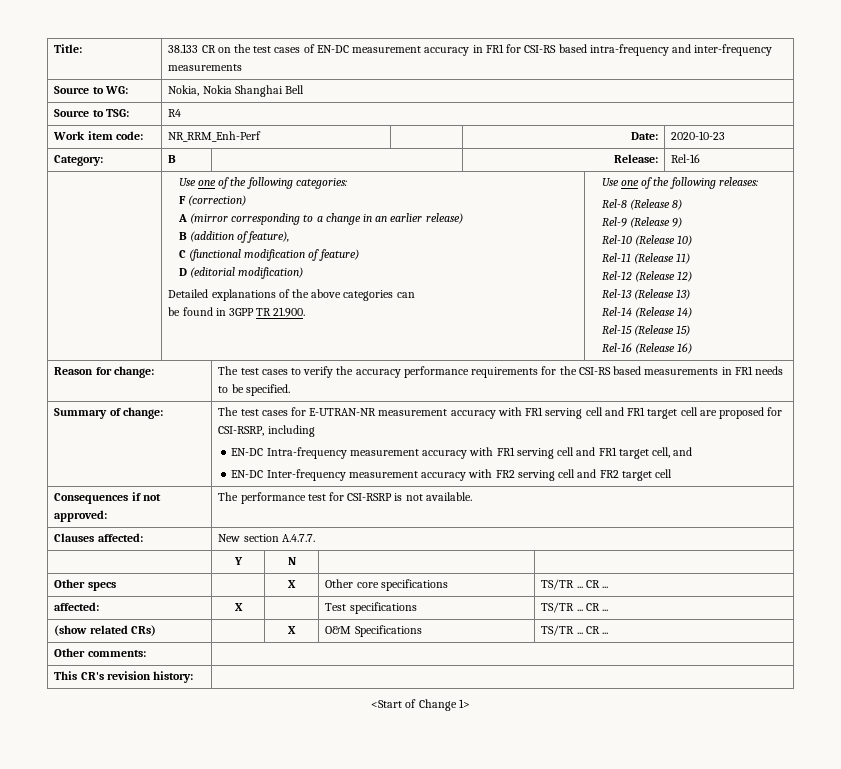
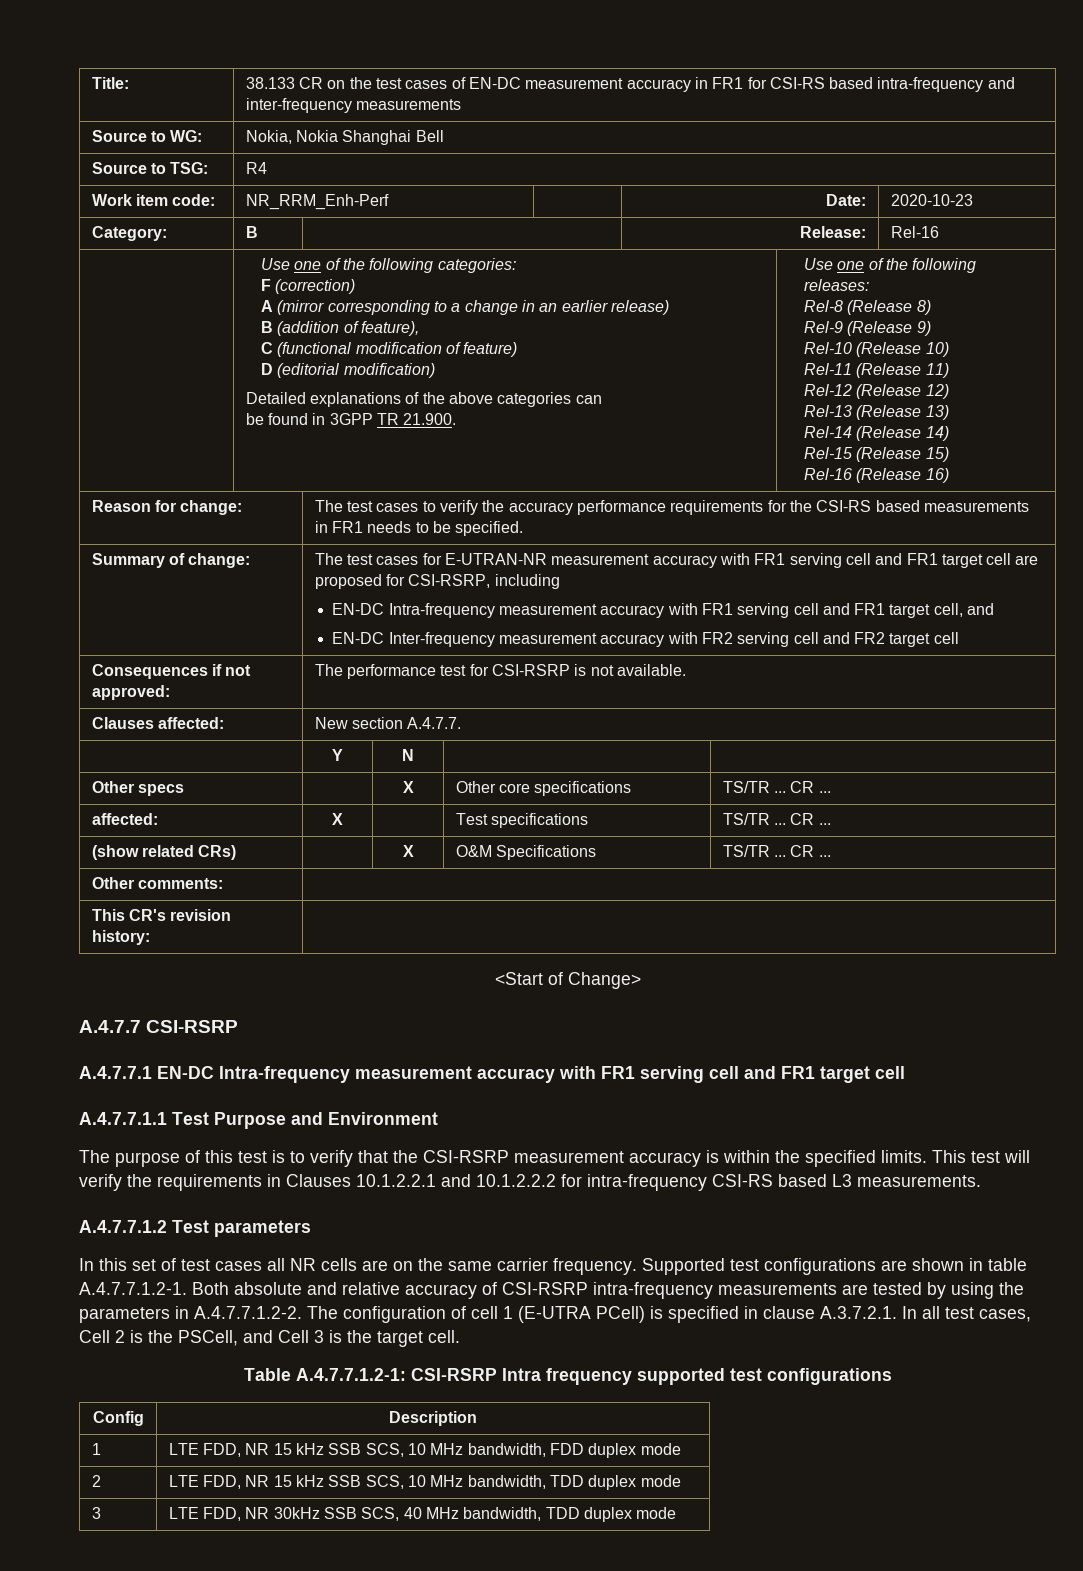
- <Start of Change 1>
+ <Start of Change>
+ A.4.7.7 CSI-RSRP
+ A.4.7.7.1 EN-DC Intra-frequency measurement accuracy with FR1 serving cell and FR1 target cell
+ A.4.7.7.1.1 Test Purpose and Environment
+ The purpose of this test is to verify that the CSI-RSRP measurement accuracy is within the specified limits. This test will verify the requirements in Clauses 10.1.2.2.1 and 10.1.2.2.2 for intra-frequency CSI-RS based L3 measurements.
+ A.4.7.7.1.2 Test parameters
+ In this set of test cases all NR cells are on the same carrier frequency. Supported test configurations are shown in table A.4.7.7.1.2-1. Both absolute and relative accuracy of CSI-RSRP intra-frequency measurements are tested by using the parameters in A.4.7.7.1.2-2. The configuration of cell 1 (E-UTRA PCell) is specified in clause A.3.7.2.1. In all test cases, Cell 2 is the PSCell, and Cell 3 is the target cell.
+ Table A.4.7.7.1.2-1: CSI-RSRP Intra frequency supported test configurations
+ Config | Description
+ 1 | LTE FDD, NR 15 kHz SSB SCS, 10 MHz bandwidth, FDD duplex mode
+ 2 | LTE FDD, NR 15 kHz SSB SCS, 10 MHz bandwidth, TDD duplex mode
+ 3 | LTE FDD, NR 30kHz SSB SCS, 40 MHz bandwidth, TDD duplex mode

